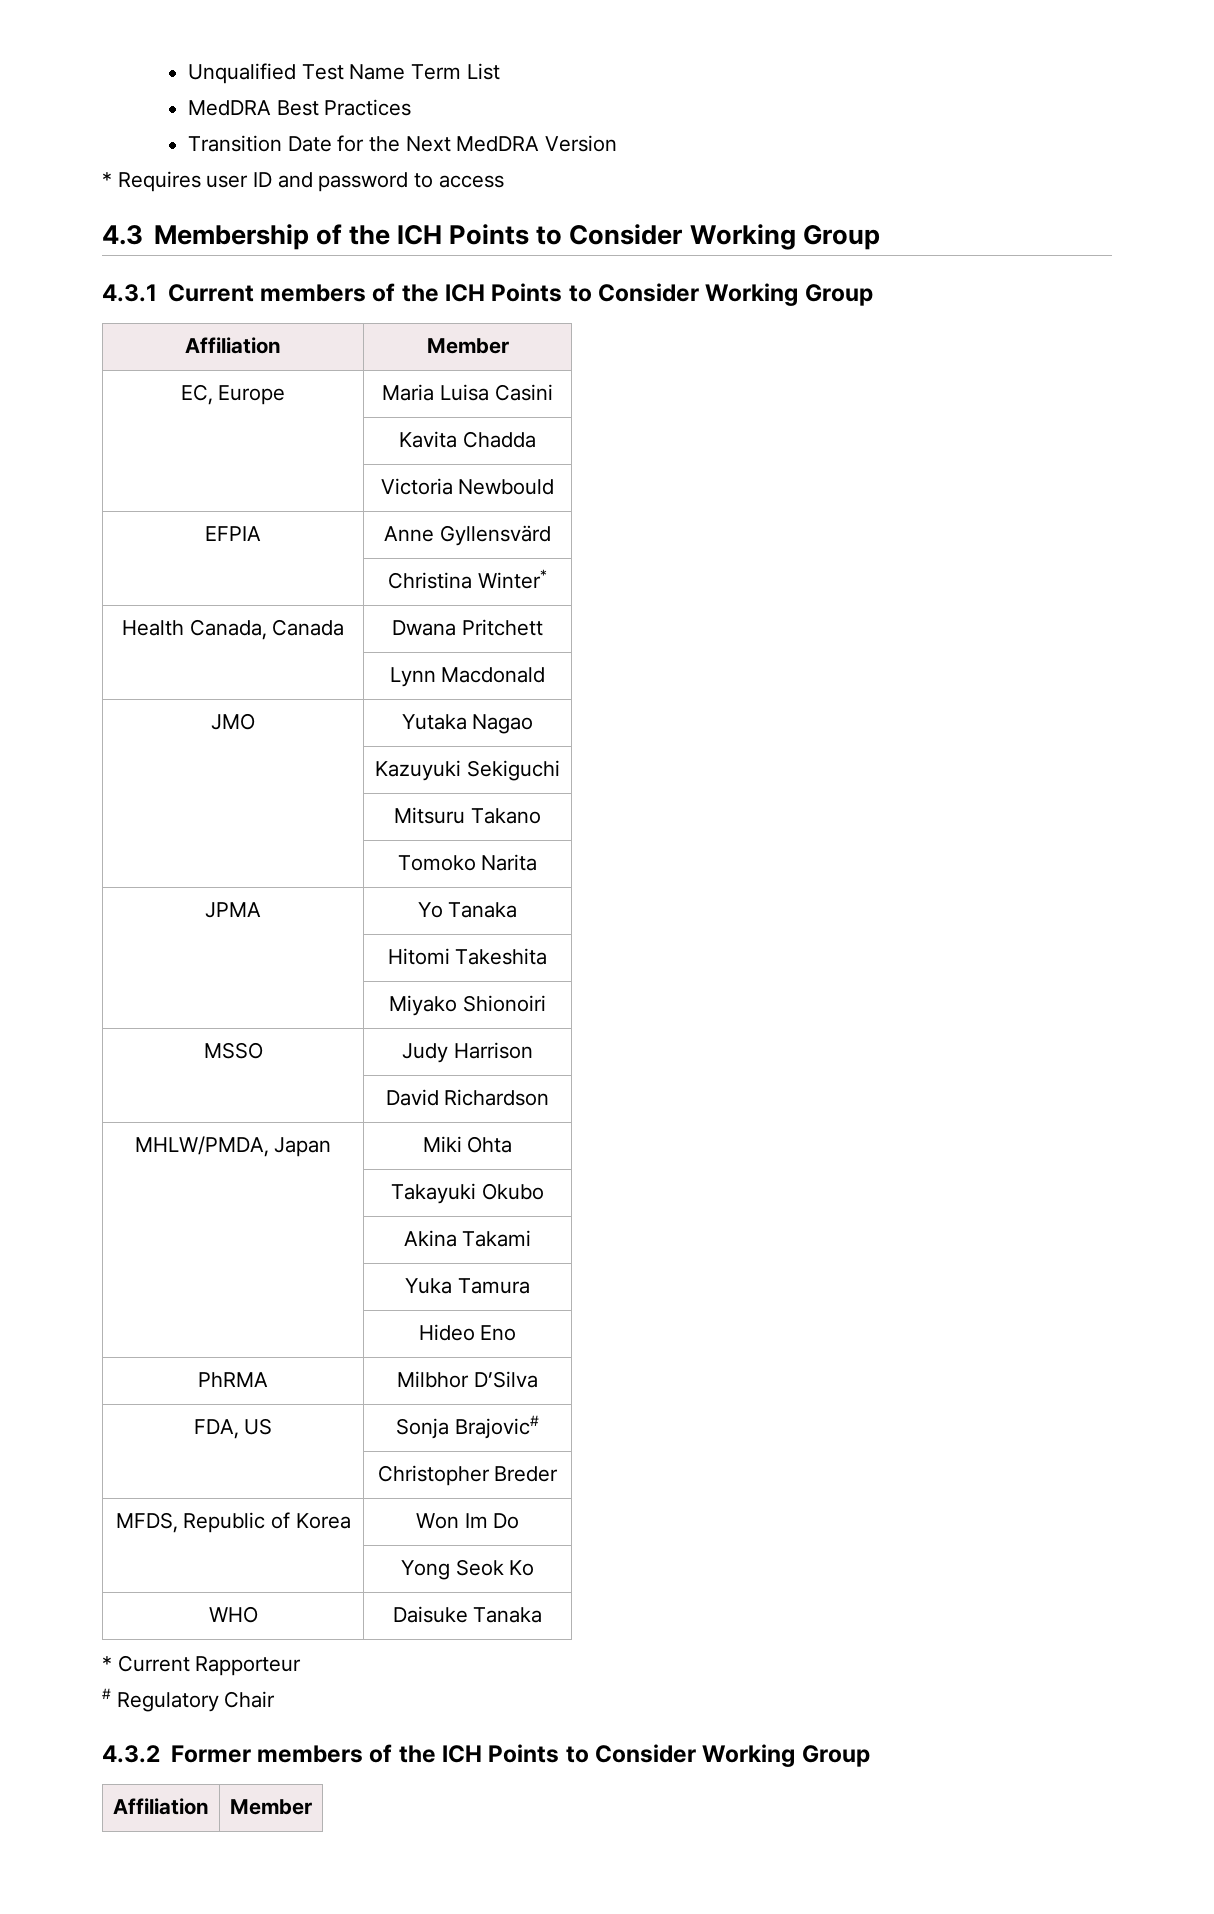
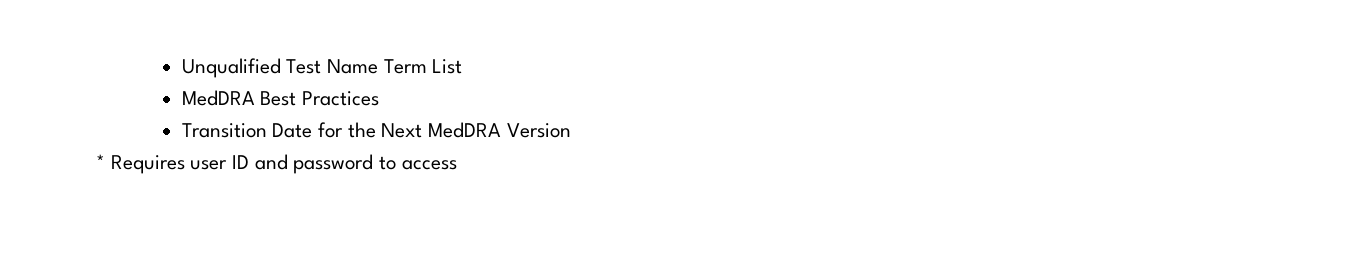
- 4.3 Membership of the ICH Points to Consider Working Group
- 4.3.1 Current members of the ICH Points to Consider Working Group
- Affiliation | Member
- EC, Europe | Maria Luisa Casini
- | Kavita Chadda
- | Victoria Newbould
- EFPIA | Anne Gyllensvärd
- | Christina Winter*
- Health Canada, Canada | Dwana Pritchett
- | Lynn Macdonald
- JMO | Yutaka Nagao
- | Kazuyuki Sekiguchi
- | Mitsuru Takano
- | Tomoko Narita
- JPMA | Yo Tanaka
- | Hitomi Takeshita
- | Miyako Shionoiri
- MSSO | Judy Harrison
- | David Richardson
- MHLW/PMDA, Japan | Miki Ohta
- | Takayuki Okubo
- | Akina Takami
- | Yuka Tamura
- | Hideo Eno
- PhRMA | Milbhor D’Silva
- FDA, US | Sonja Brajovic#
- | Christopher Breder
- MFDS, Republic of Korea | Won Im Do
- | Yong Seok Ko
- WHO | Daisuke Tanaka
- * Current Rapporteur
- # Regulatory Chair
- 4.3.2 Former members of the ICH Points to Consider Working Group
- Affiliation | Member

